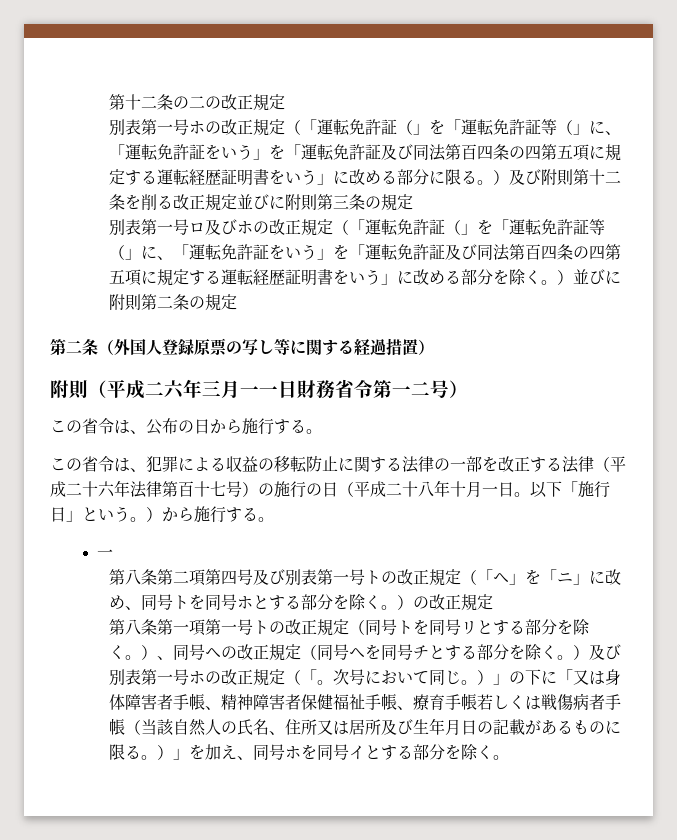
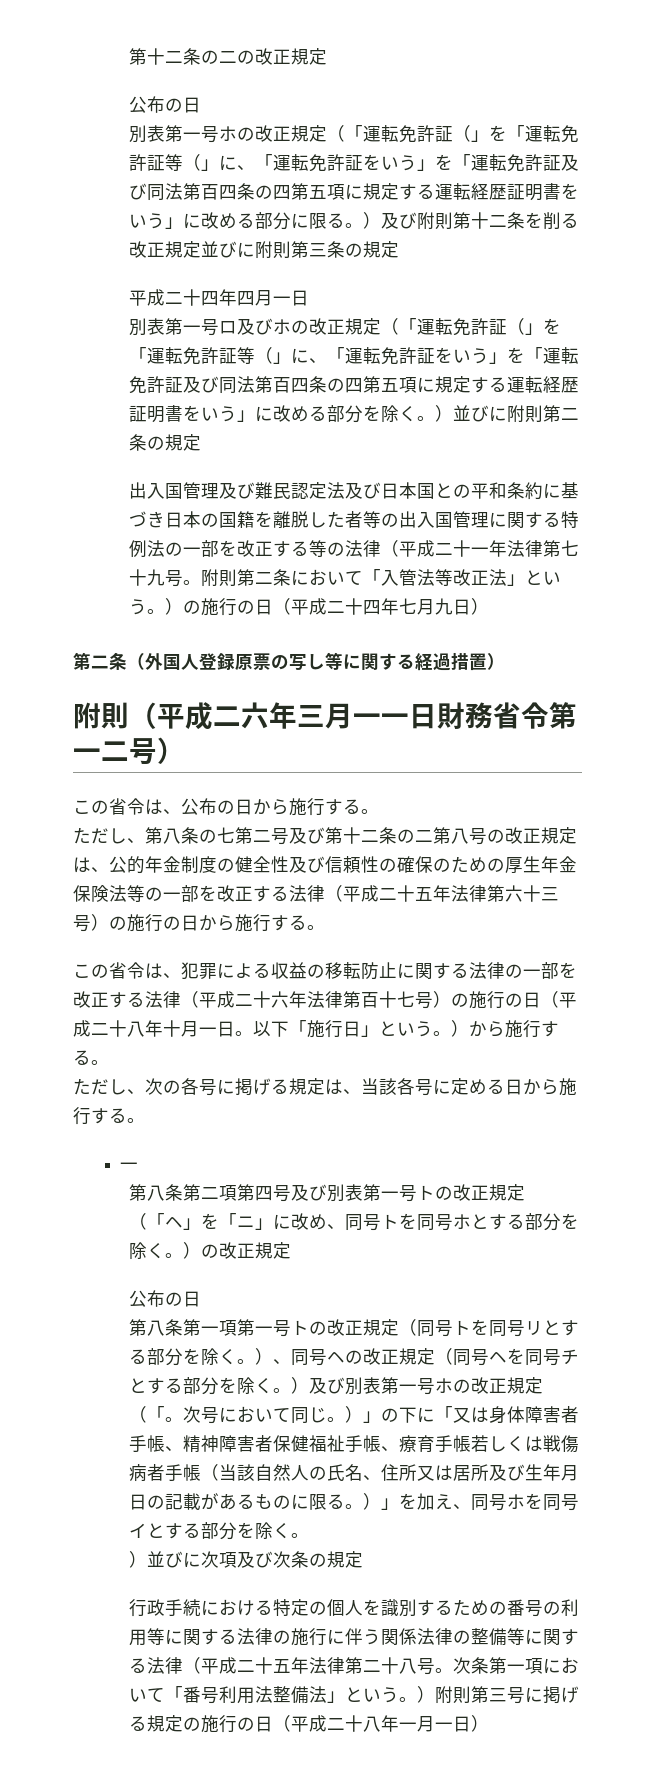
  第十二条の二の改正規定
+ 公布の日
+ 平成二十四年四月一日
+ 出入国管理及び難民認定法及び日本国との平和条約に基づき日本の国籍を離脱した者等の出入国管理に関する特例法の一部を改正する等の法律（平成二十一年法律第七十九号。附則第二条において「入管法等改正法」という。）の施行の日（平成二十四年七月九日）
+ ただし、第八条の七第二号及び第十二条の二第八号の改正規定は、公的年金制度の健全性及び信頼性の確保のための厚生年金保険法等の一部を改正する法律（平成二十五年法律第六十三号）の施行の日から施行する。
+ ただし、次の各号に掲げる規定は、当該各号に定める日から施行する。
  第八条第二項第四号及び別表第一号トの改正規定（「ヘ」を「ニ」に改め、同号トを同号ホとする部分を除く。）の改正規定
+ 公布の日
+ ）並びに次項及び次条の規定
+ 行政手続における特定の個人を識別するための番号の利用等に関する法律の施行に伴う関係法律の整備等に関する法律（平成二十五年法律第二十八号。次条第一項において「番号利用法整備法」という。）附則第三号に掲げる規定の施行の日（平成二十八年一月一日）

